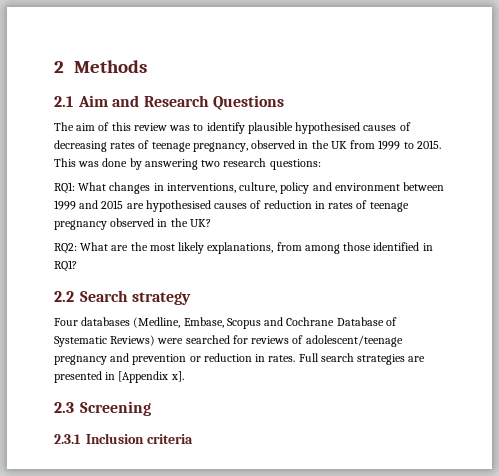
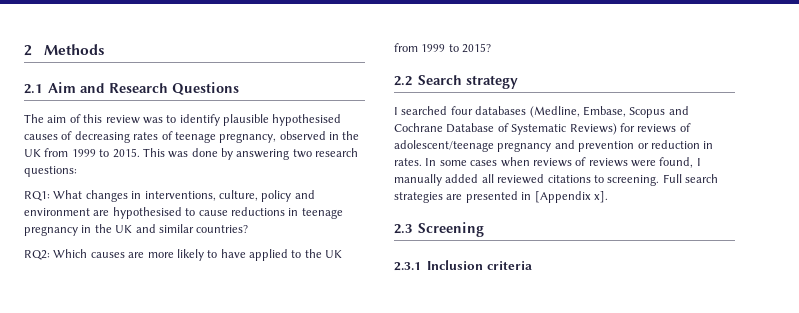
- RQ1: What changes in interventions, culture, policy and environment between 1999 and 2015 are hypothesised causes of reduction in rates of teenage pregnancy observed in the UK?
- RQ2: What are the most likely explanations, from among those identified in RQ1?
+ RQ1: What changes in interventions, culture, policy and environment are hypothesised to cause reductions in teenage pregnancy in the UK and similar countries?
+ RQ2: Which causes are more likely to have applied to the UK from 1999 to 2015?
- Four databases (Medline, Embase, Scopus and Cochrane Database of Systematic Reviews) were searched for reviews of adolescent/teenage pregnancy and prevention or reduction in rates.
+ I searched four databases (Medline, Embase, Scopus and Cochrane Database of Systematic Reviews) for reviews of adolescent/teenage pregnancy and prevention or reduction in rates.
+ In some cases when reviews of reviews were found, I manually added all reviewed citations to screening.

